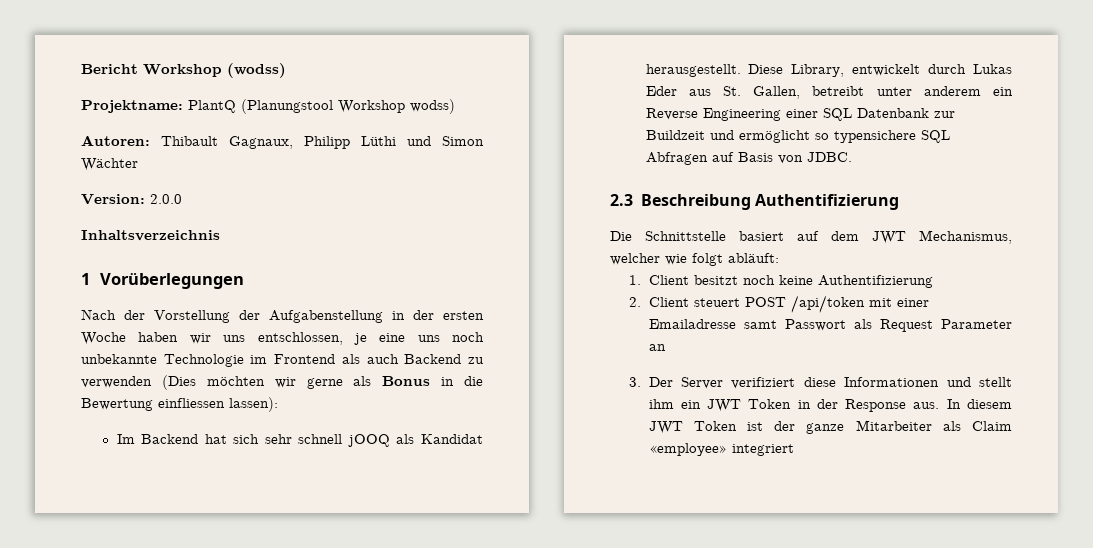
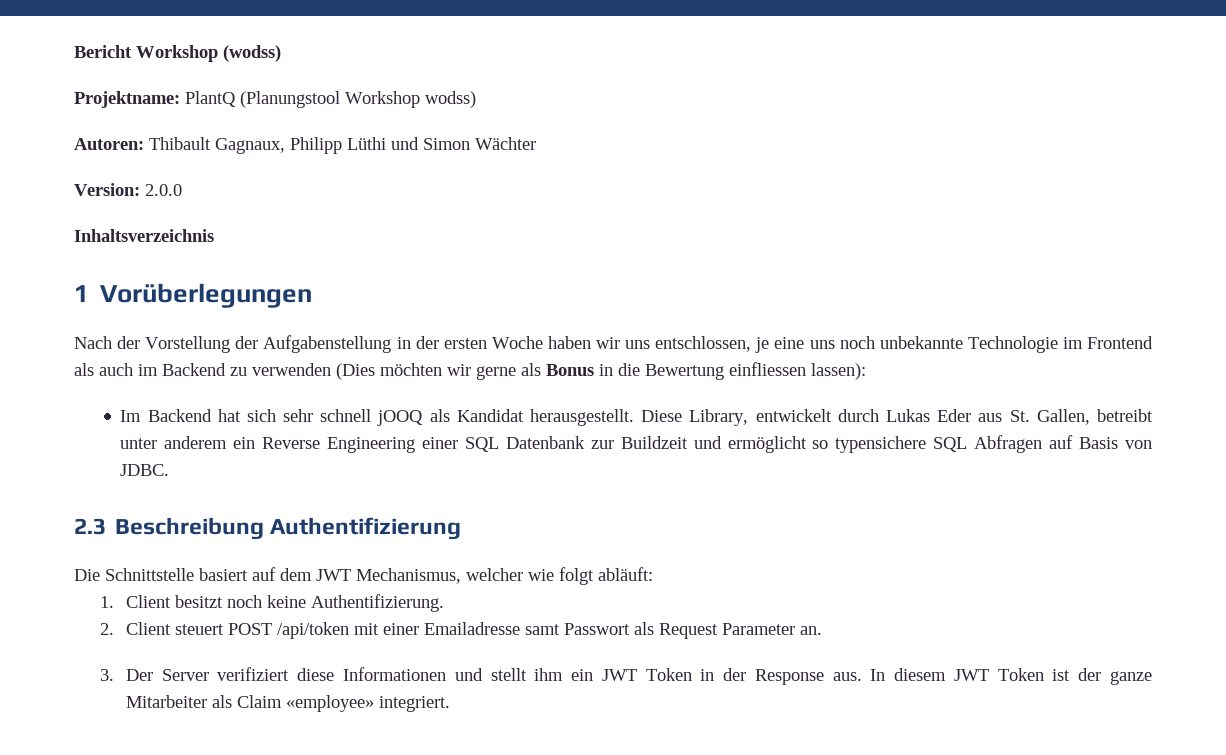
- Nach der Vorstellung der Aufgabenstellung in der ersten Woche haben wir uns entschlossen, je eine uns noch unbekannte Technologie im Frontend als auch Backend zu verwenden (Dies möchten wir gerne als Bonus in die Bewertung einfliessen lassen):
+ Nach der Vorstellung der Aufgabenstellung in der ersten Woche haben wir uns entschlossen, je eine uns noch unbekannte Technologie im Frontend als auch im Backend zu verwenden (Dies möchten wir gerne als Bonus in die Bewertung einfliessen lassen):
- 1. Client besitzt noch keine Authentifizierung
+ 1. Client besitzt noch keine Authentifizierung.
- 2. Client steuert POST /api/token mit einer Emailadresse samt Passwort als Request Parameter an
+ 2. Client steuert POST /api/token mit einer Emailadresse samt Passwort als Request Parameter an.
- In diesem JWT Token ist der ganze Mitarbeiter als Claim «employee» integriert
+ In diesem JWT Token ist der ganze Mitarbeiter als Claim «employee» integriert.

